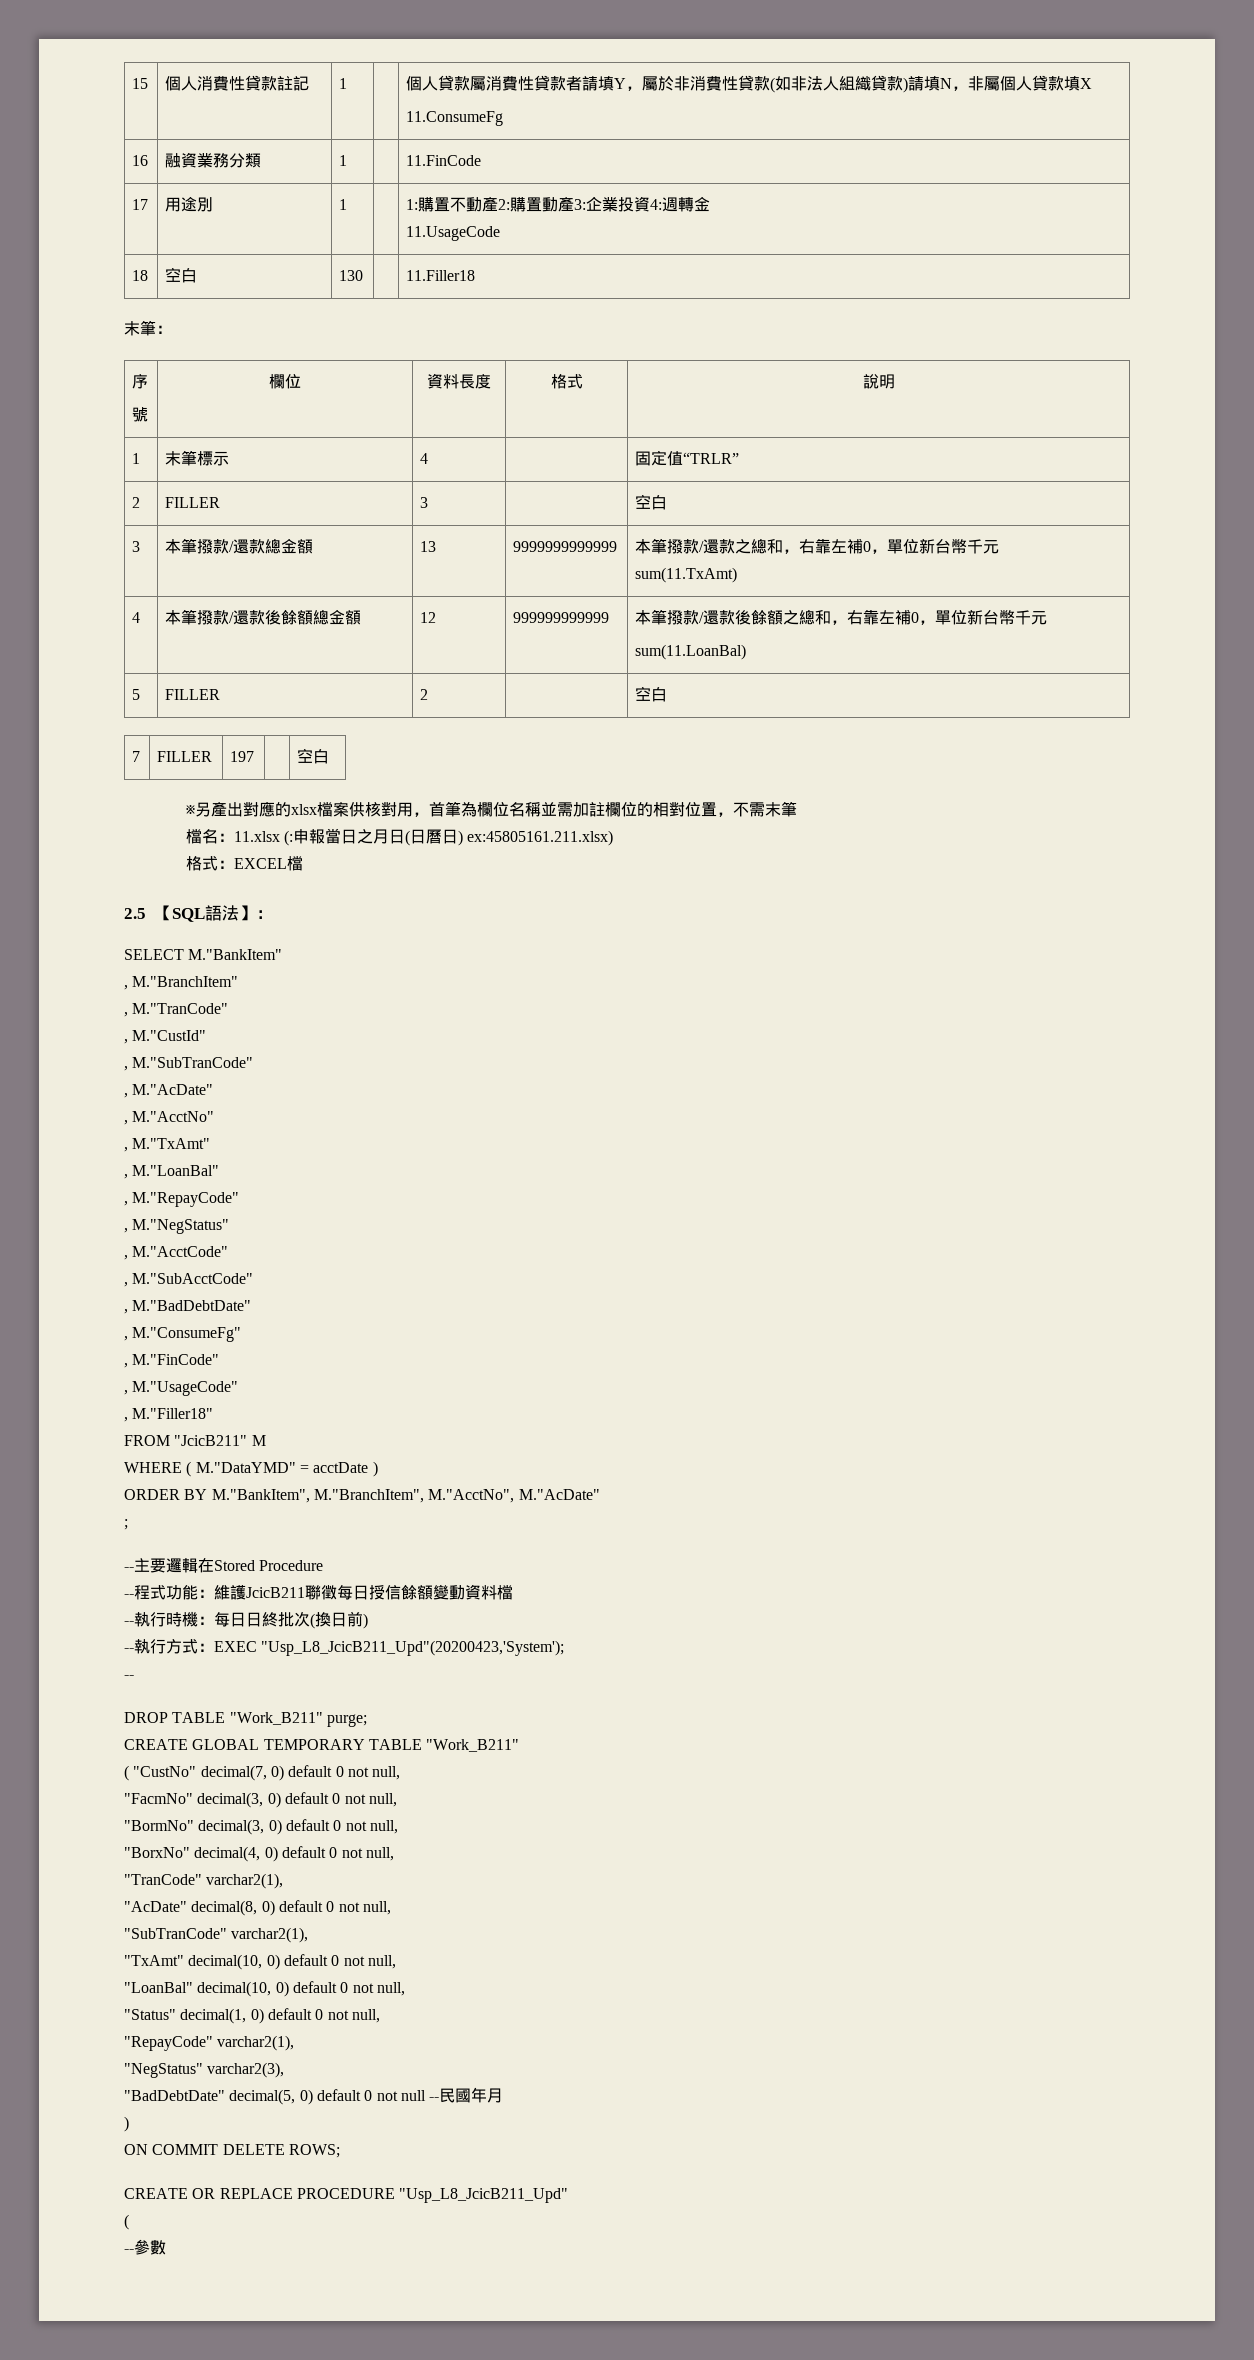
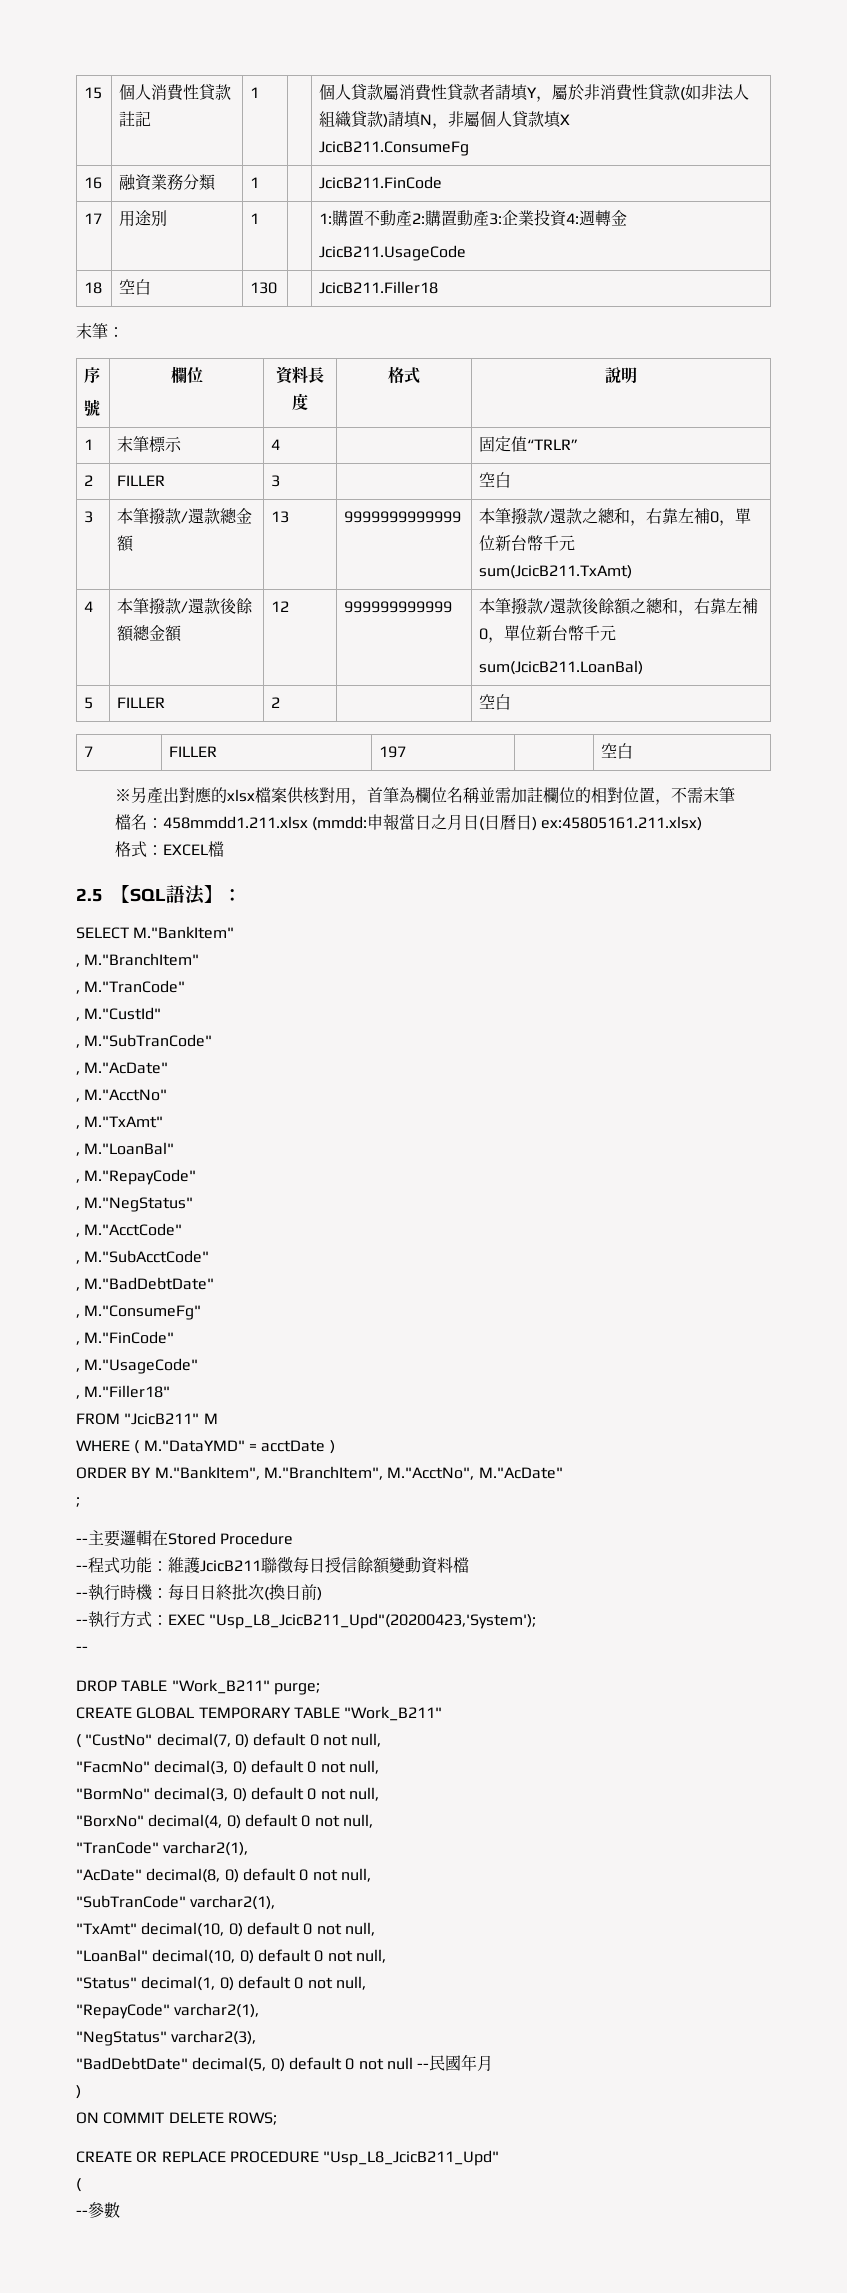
  15 | 個人消費性貸款註記 | 1 | | 個人貸款屬消費性貸款者請填Y，屬於非消費性貸款(如非法人組織貸款)請填N，非屬個人貸款填X
- 11.ConsumeFg
+ JcicB211.ConsumeFg
- 16 | 融資業務分類 | 1 | | 11.FinCode
+ 16 | 融資業務分類 | 1 | | JcicB211.FinCode
  17 | 用途別 | 1 | | 1:購置不動產2:購置動產3:企業投資4:週轉金
- 11.UsageCode
+ JcicB211.UsageCode
- 18 | 空白 | 130 | | 11.Filler18
+ 18 | 空白 | 130 | | JcicB211.Filler18
  3 | 本筆撥款/還款總金額 | 13 | 9999999999999 | 本筆撥款/還款之總和，右靠左補0，單位新台幣千元
- sum(11.TxAmt)
+ sum(JcicB211.TxAmt)
  4 | 本筆撥款/還款後餘額總金額 | 12 | 999999999999 | 本筆撥款/還款後餘額之總和，右靠左補0，單位新台幣千元
- sum(11.LoanBal)
+ sum(JcicB211.LoanBal)
- 檔名：11.xlsx (:申報當日之月日(日曆日) ex:45805161.211.xlsx)
+ 檔名：458mmdd1.211.xlsx (mmdd:申報當日之月日(日曆日) ex:45805161.211.xlsx)

